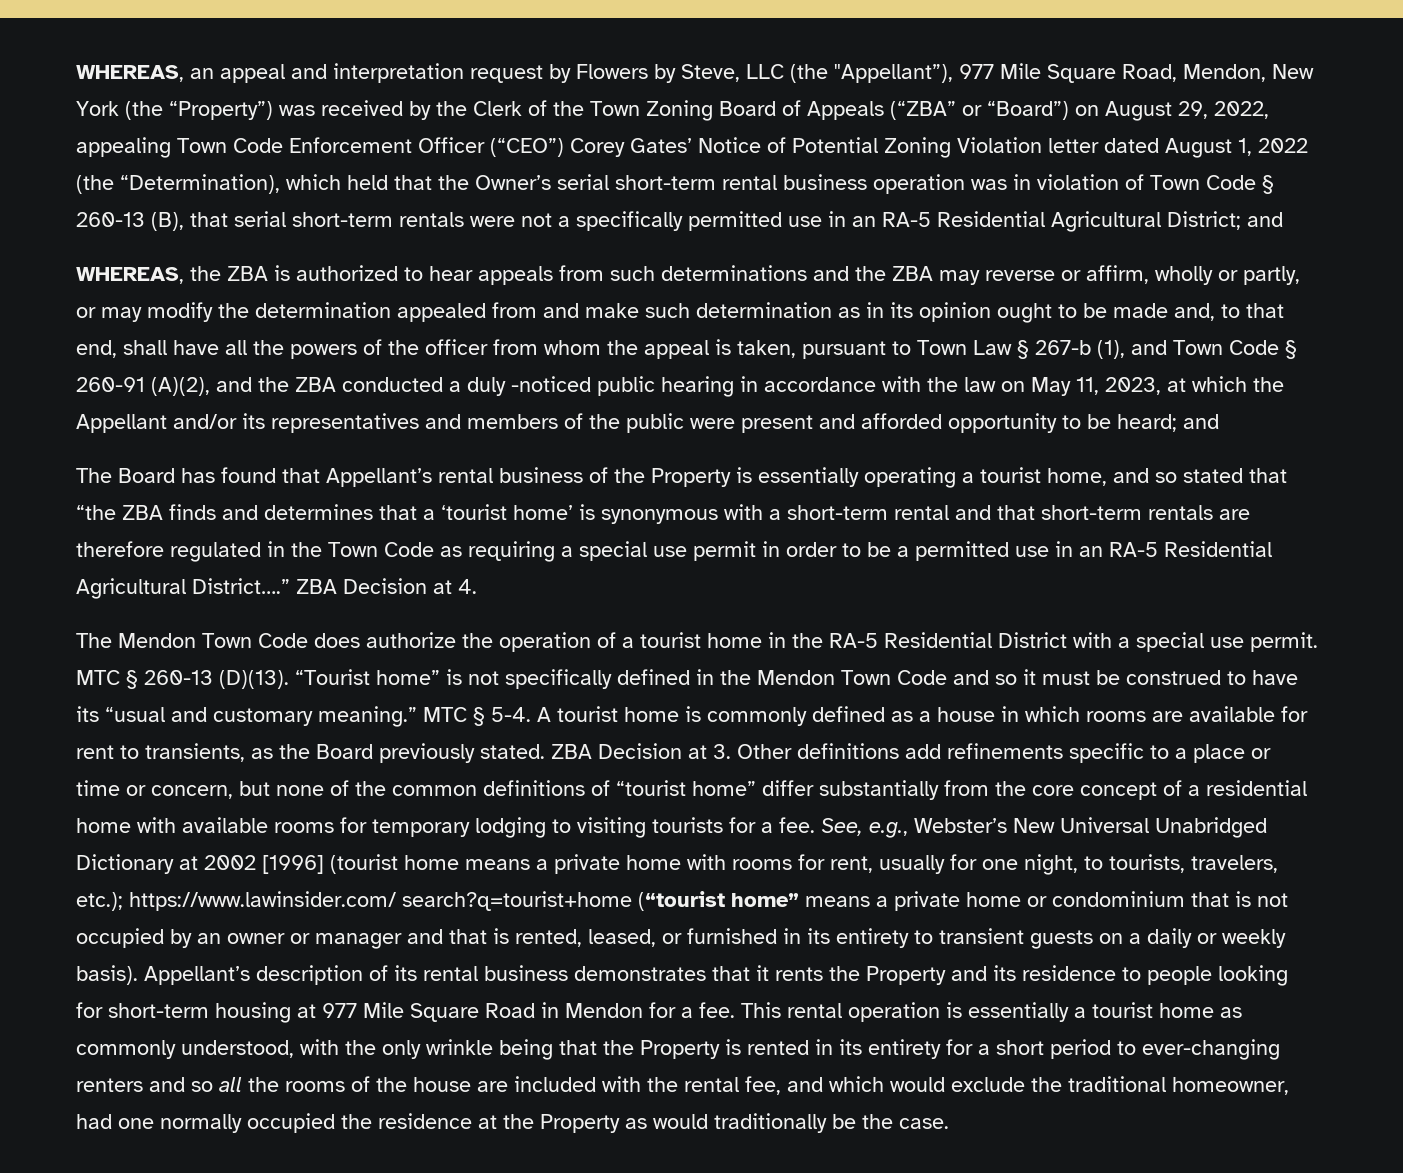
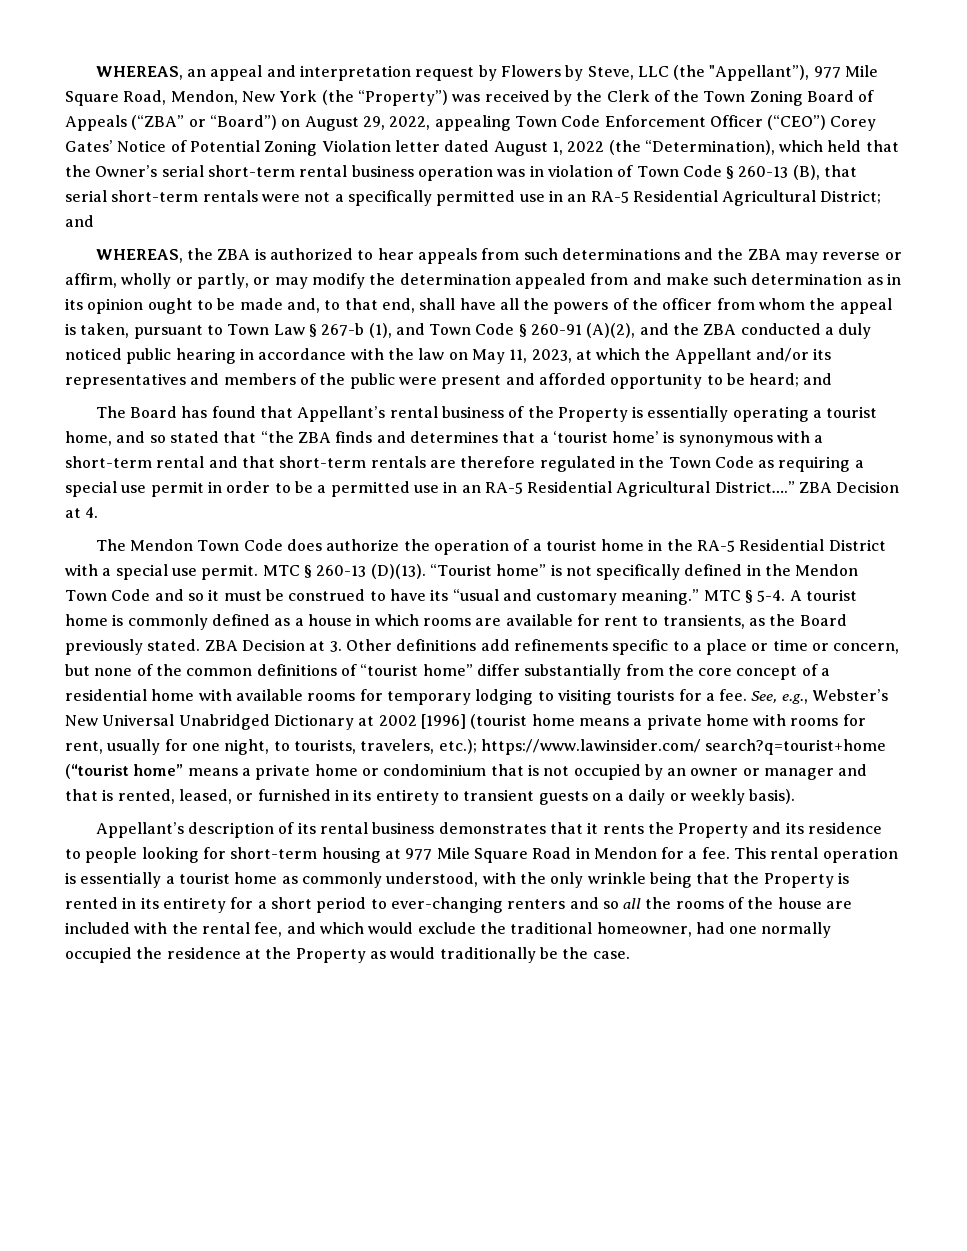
- WHEREAS, the ZBA is authorized to hear appeals from such determinations and the ZBA may reverse or affirm, wholly or partly, or may modify the determination appealed from and make such determination as in its opinion ought to be made and, to that end, shall have all the powers of the officer from whom the appeal is taken, pursuant to Town Law § 267-b (1), and Town Code § 260-91 (A)(2), and the ZBA conducted a duly -noticed public hearing in accordance with the law on May 11, 2023, at which the Appellant and/or its representatives and members of the public were present and afforded opportunity to be heard;
+ WHEREAS, the ZBA is authorized to hear appeals from such determinations and the ZBA may reverse or affirm, wholly or partly, or may modify the determination appealed from and make such determination as in its opinion ought to be made and, to that end, shall have all the powers of the officer from whom the appeal is taken, pursuant to Town Law § 267-b (1), and Town Code § 260-91 (A)(2), and the ZBA conducted a duly noticed public hearing in accordance with the law on May 11, 2023, at which the Appellant and/or its representatives and members of the public were present and afforded opportunity to be heard;
- https://www.lawinsider.com/ search?q=tourist+home (“tourist home” means a private home or condominium that is not occupied by an owner or manager and that is rented, leased, or furnished in its entirety to transient guests on a daily or weekly basis). Appellant’s description of its rental business demonstrates that it rents the Property and its residence to people looking for short-term housing at 977 Mile Square Road in Mendon for a fee.
+ https://www.lawinsider.com/ search?q=tourist+home (“tourist home” means a private home or condominium that is not occupied by an owner or manager and that is rented, leased, or furnished in its entirety to transient guests on a daily or weekly basis).
+ Appellant’s description of its rental business demonstrates that it rents the Property and its residence to people looking for short-term housing at 977 Mile Square Road in Mendon for a fee.

